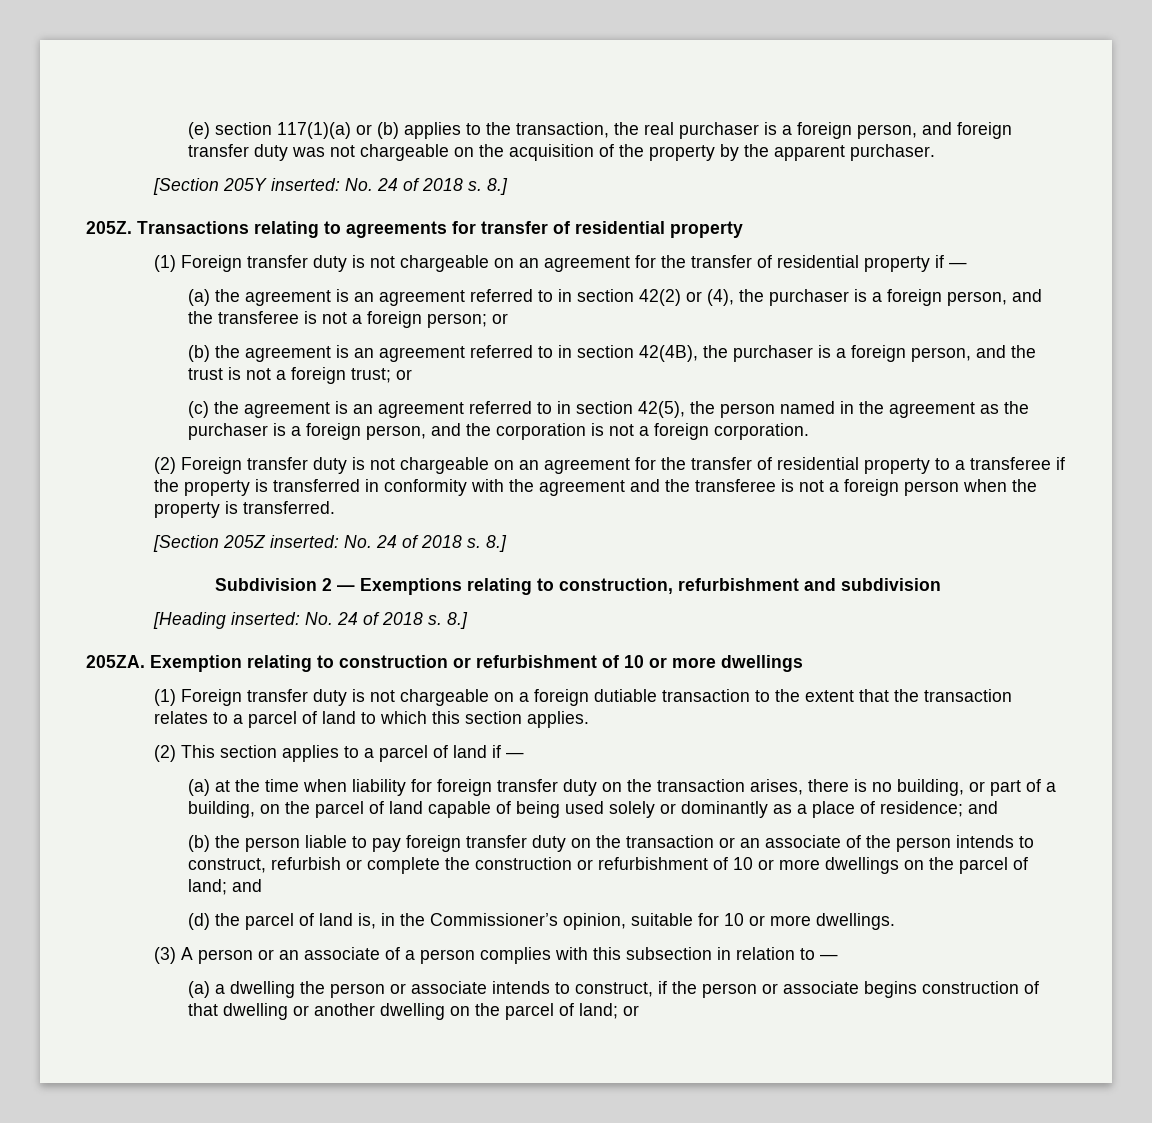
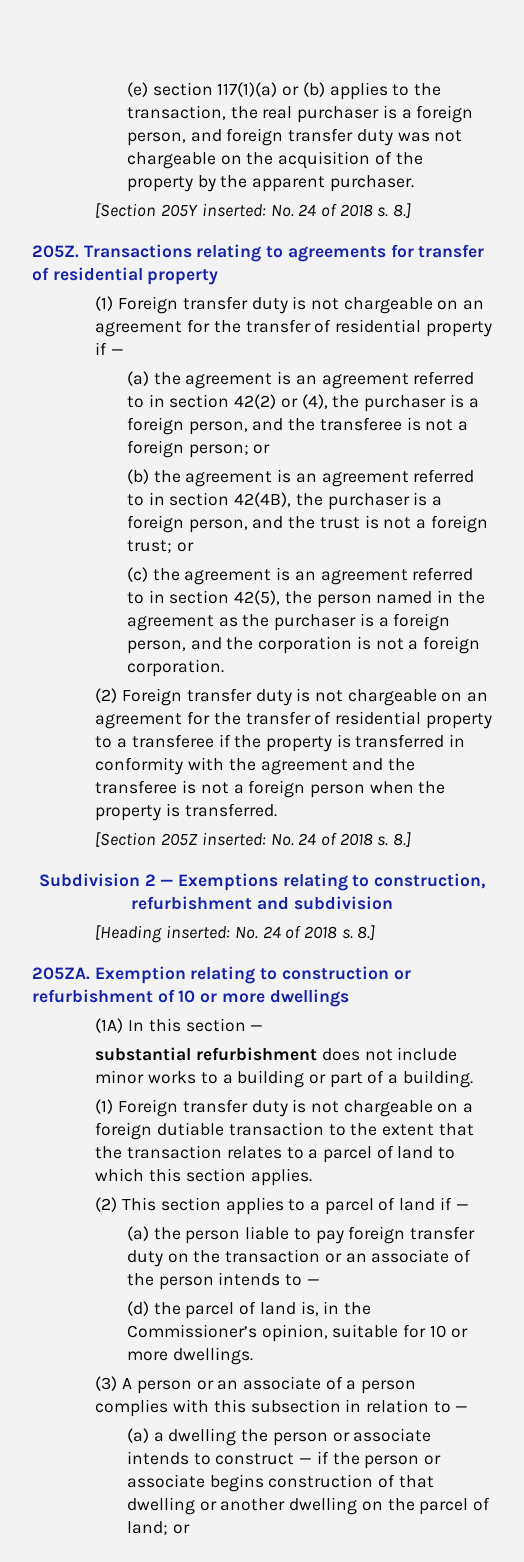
+ (1A) In this section —
+ substantial refurbishment does not include minor works to a building or part of a building.
- (a) at the time when liability for foreign transfer duty on the transaction arises, there is no building, or part of a building, on the parcel of land capable of being used solely or dominantly as a place of residence; and
- (b) the person liable to pay foreign transfer duty on the transaction or an associate of the person intends to construct, refurbish or complete the construction or refurbishment of 10 or more dwellings on the parcel of land; and
+ (a) the person liable to pay foreign transfer duty on the transaction or an associate of the person intends to —
- (a) a dwelling the person or associate intends to construct, if the person or associate begins construction of that dwelling or another dwelling on the parcel of land; or
+ (a) a dwelling the person or associate intends to construct — if the person or associate begins construction of that dwelling or another dwelling on the parcel of land; or

